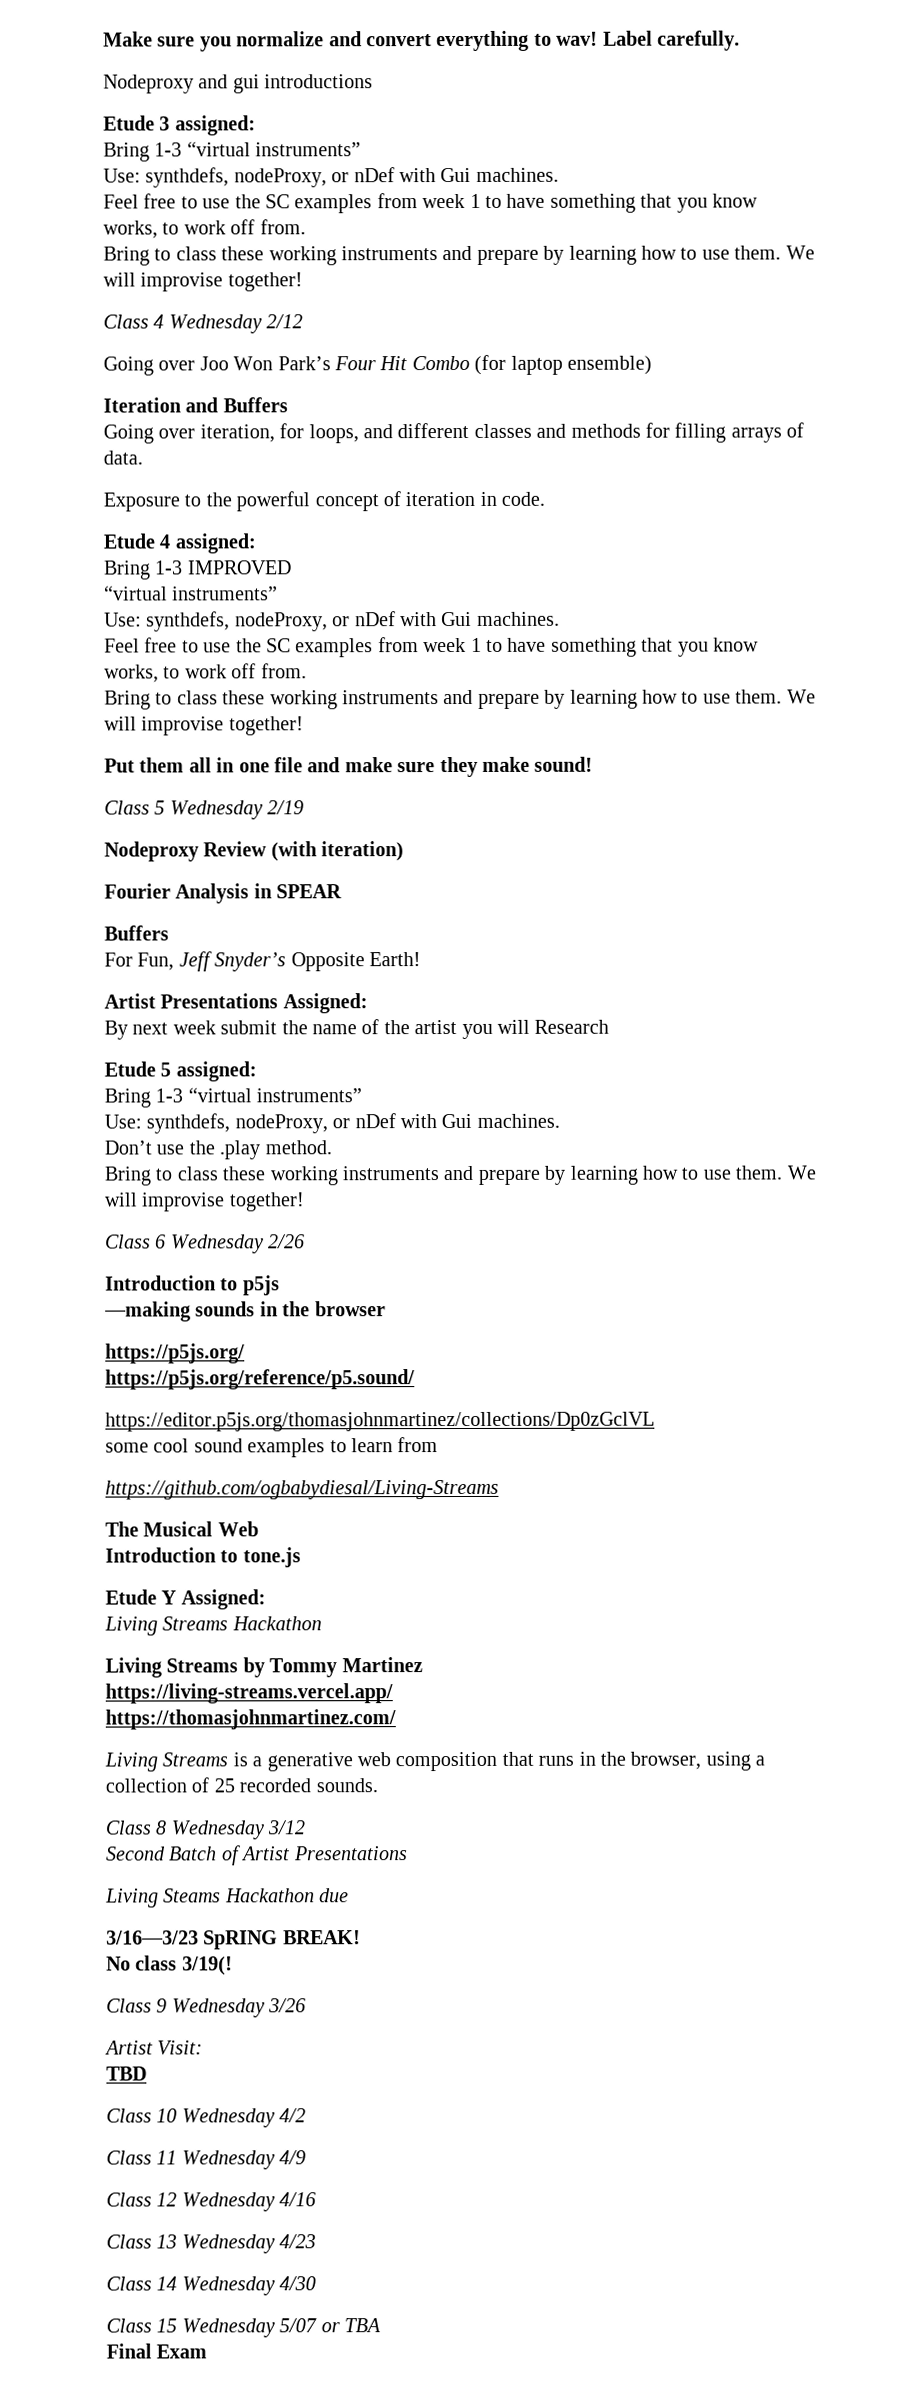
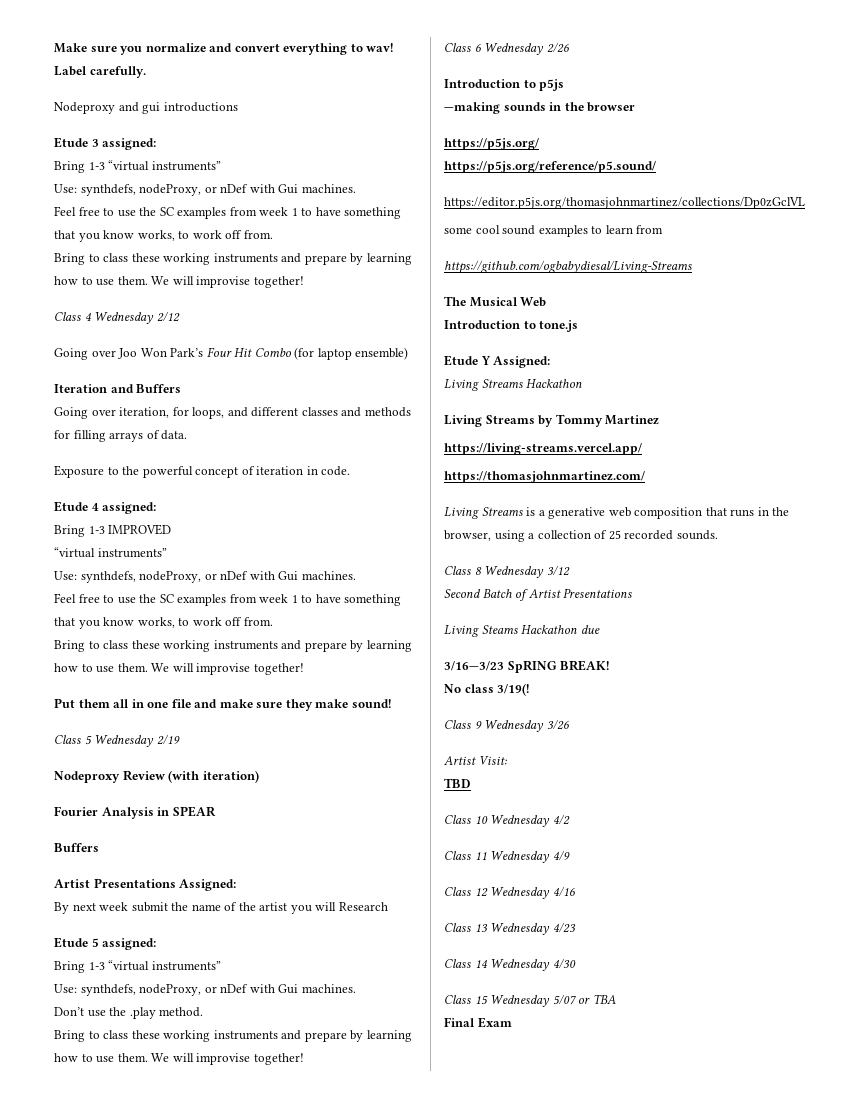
- For Fun, Jeff Snyder’s Opposite Earth!

